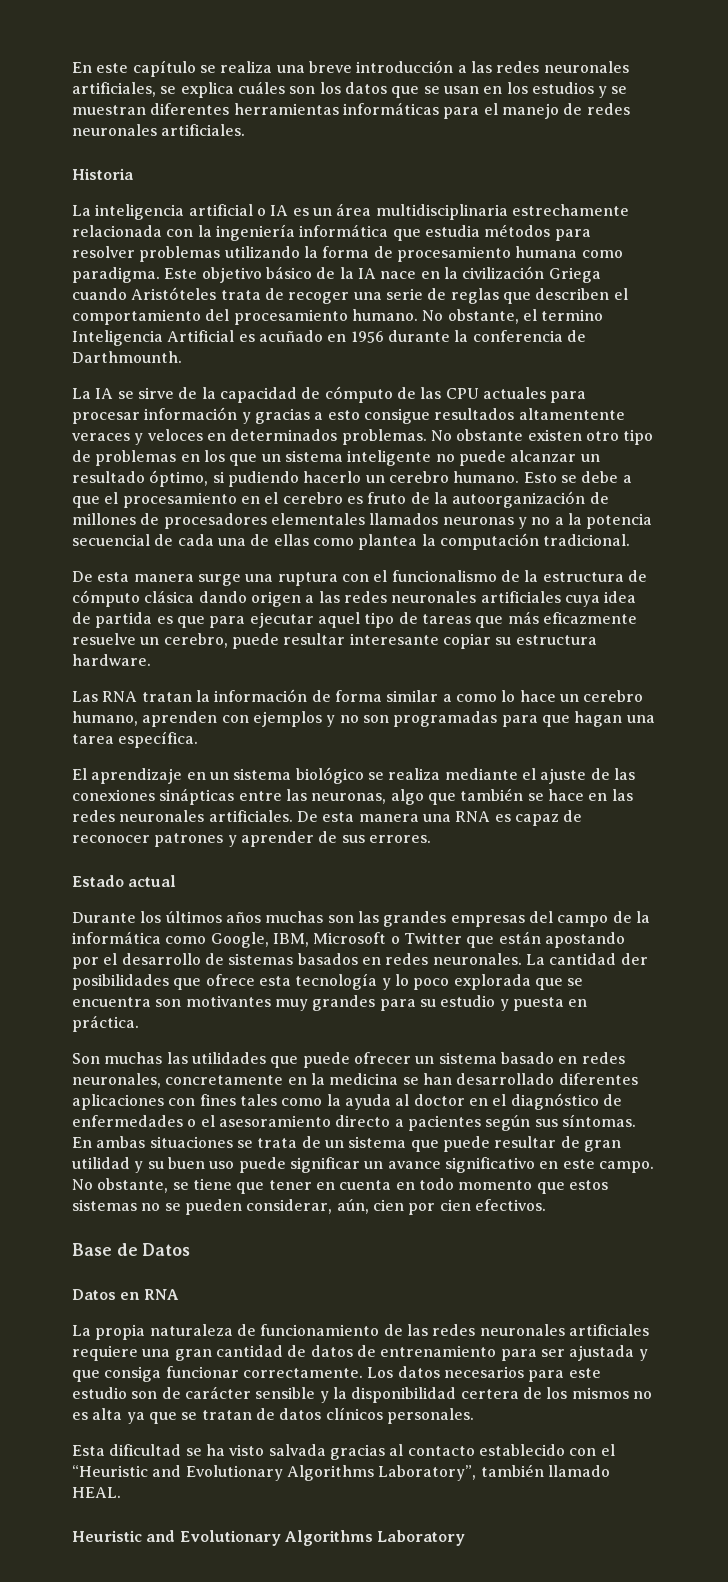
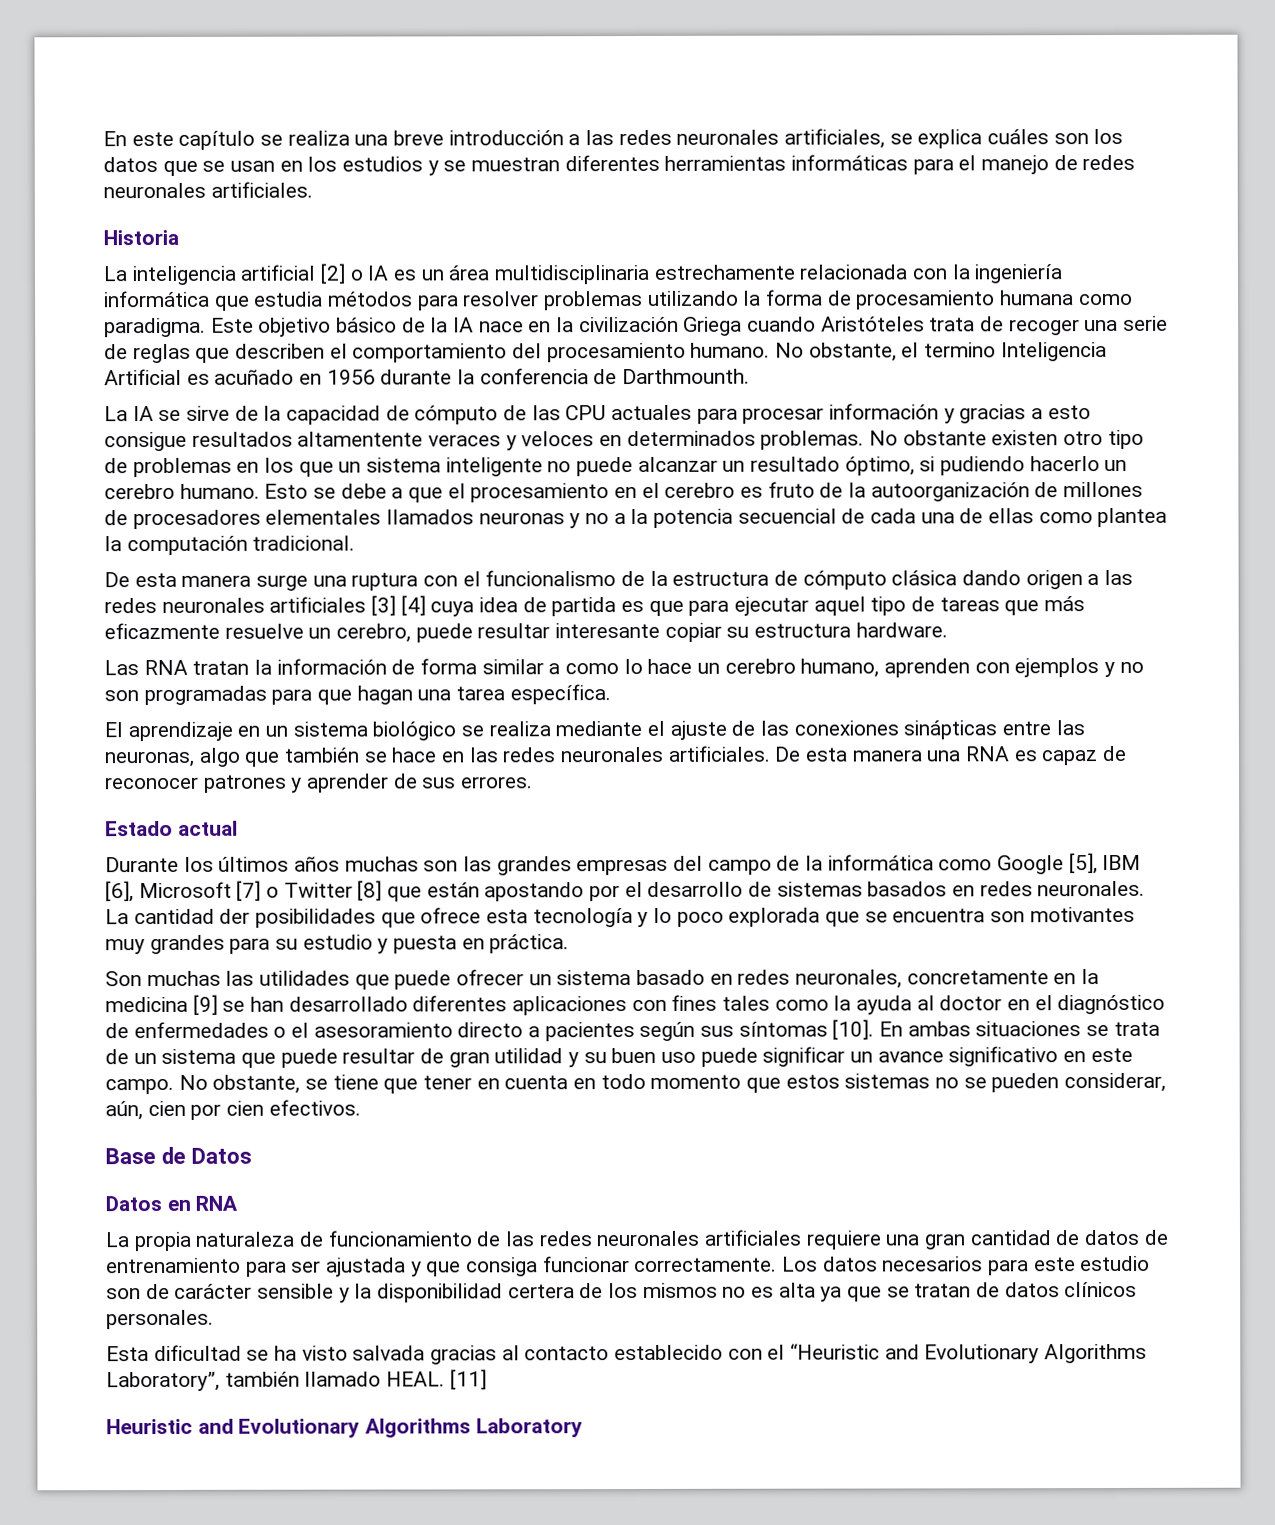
- La inteligencia artificial o IA es un área multidisciplinaria estrechamente relacionada con la ingeniería informática que estudia métodos para resolver problemas utilizando la forma de procesamiento humana como paradigma.
+ La inteligencia artificial [2] o IA es un área multidisciplinaria estrechamente relacionada con la ingeniería informática que estudia métodos para resolver problemas utilizando la forma de procesamiento humana como paradigma.
- De esta manera surge una ruptura con el funcionalismo de la estructura de cómputo clásica dando origen a las redes neuronales artificiales cuya idea de partida es que para ejecutar aquel tipo de tareas que más eficazmente resuelve un cerebro, puede resultar interesante copiar su estructura hardware.
+ De esta manera surge una ruptura con el funcionalismo de la estructura de cómputo clásica dando origen a las redes neuronales artificiales [3] [4] cuya idea de partida es que para ejecutar aquel tipo de tareas que más eficazmente resuelve un cerebro, puede resultar interesante copiar su estructura hardware.
- Durante los últimos años muchas son las grandes empresas del campo de la informática como Google, IBM, Microsoft o Twitter que están apostando por el desarrollo de sistemas basados en redes neuronales.
+ Durante los últimos años muchas son las grandes empresas del campo de la informática como Google [5], IBM [6], Microsoft [7] o Twitter [8] que están apostando por el desarrollo de sistemas basados en redes neuronales.
- Son muchas las utilidades que puede ofrecer un sistema basado en redes neuronales, concretamente en la medicina se han desarrollado diferentes aplicaciones con fines tales como la ayuda al doctor en el diagnóstico de enfermedades o el asesoramiento directo a pacientes según sus síntomas.
+ Son muchas las utilidades que puede ofrecer un sistema basado en redes neuronales, concretamente en la medicina [9] se han desarrollado diferentes aplicaciones con fines tales como la ayuda al doctor en el diagnóstico de enfermedades o el asesoramiento directo a pacientes según sus síntomas [10].
+ [11]

